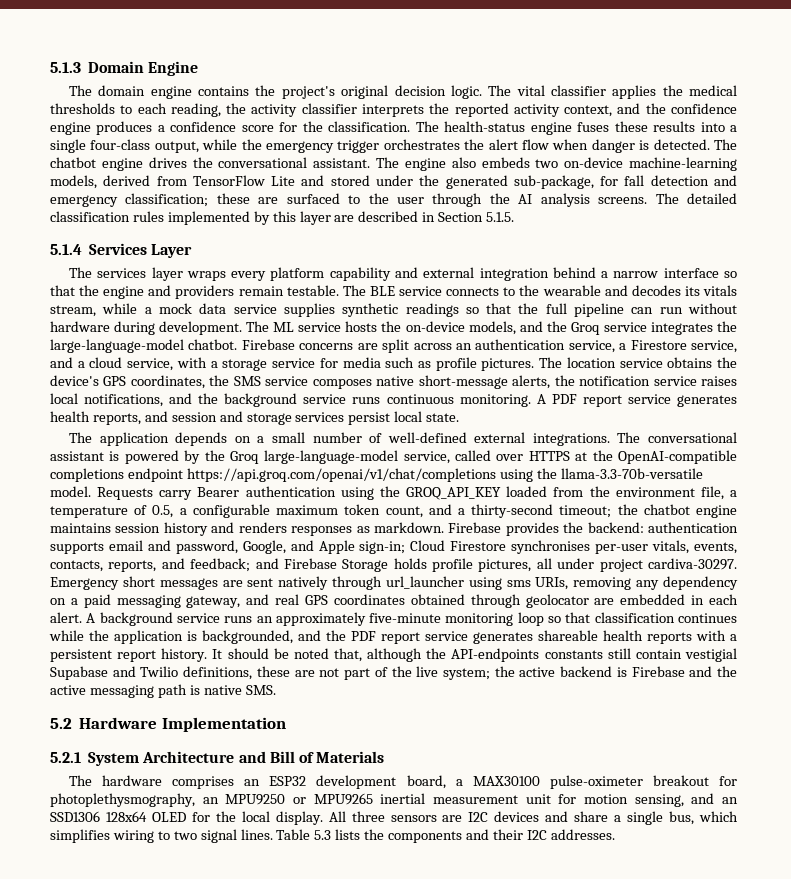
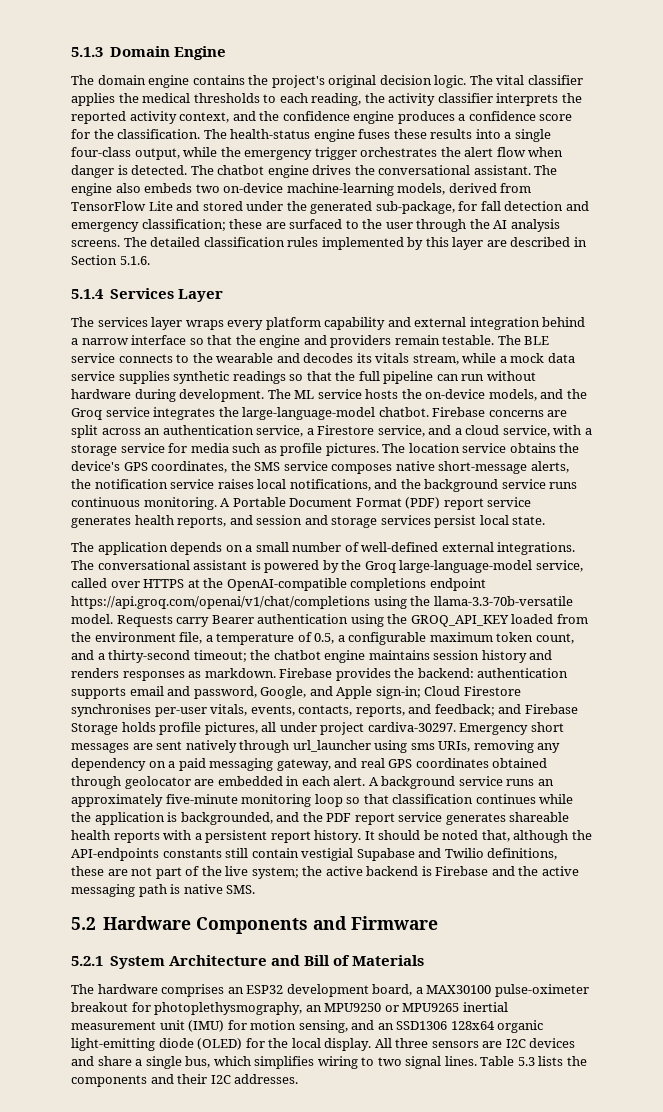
- The detailed classification rules implemented by this layer are described in Section 5.1.5.
+ The detailed classification rules implemented by this layer are described in Section 5.1.6.
- A PDF report service generates health reports, and session and storage services persist local state.
+ A Portable Document Format (PDF) report service generates health reports, and session and storage services persist local state.
- 5.2 Hardware Implementation
+ 5.2 Hardware Components and Firmware
- The hardware comprises an ESP32 development board, a MAX30100 pulse-oximeter breakout for photoplethysmography, an MPU9250 or MPU9265 inertial measurement unit for motion sensing, and an SSD1306 128x64 OLED for the local display.
+ The hardware comprises an ESP32 development board, a MAX30100 pulse-oximeter breakout for photoplethysmography, an MPU9250 or MPU9265 inertial measurement unit (IMU) for motion sensing, and an SSD1306 128x64 organic light-emitting diode (OLED) for the local display.

